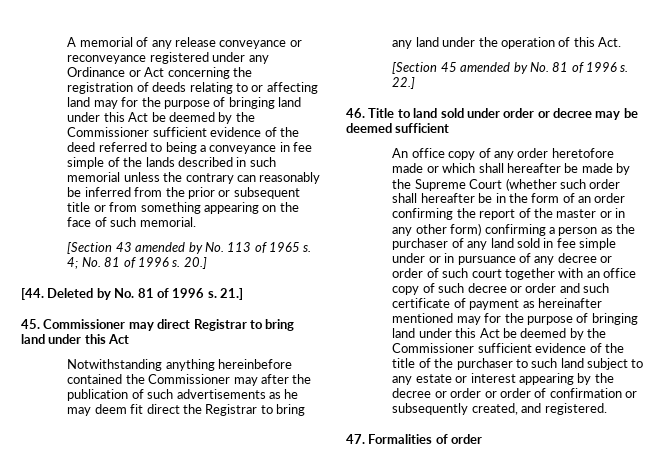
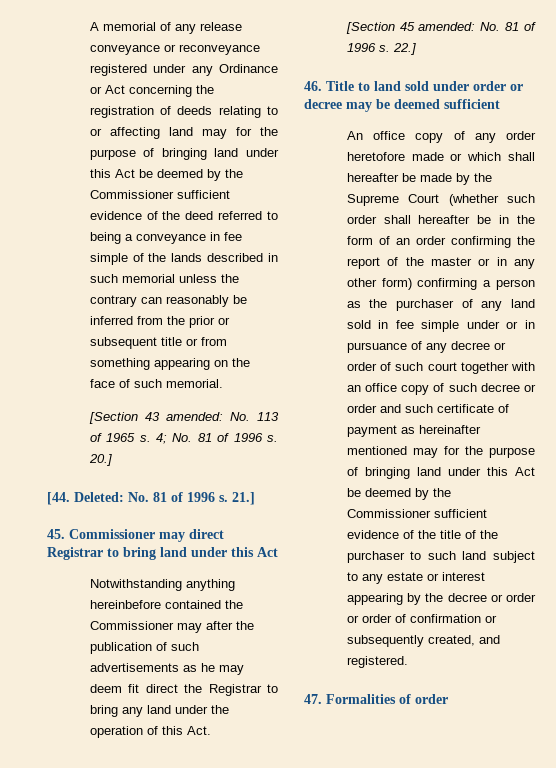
- [Section 43 amended by No. 113 of 1965 s.
+ [Section 43 amended: No. 113 of 1965 s.
- [44. Deleted by No. 81 of 1996 s.
+ [44. Deleted: No. 81 of 1996 s.
- [Section 45 amended by No. 81 of 1996 s.
+ [Section 45 amended: No. 81 of 1996 s.

